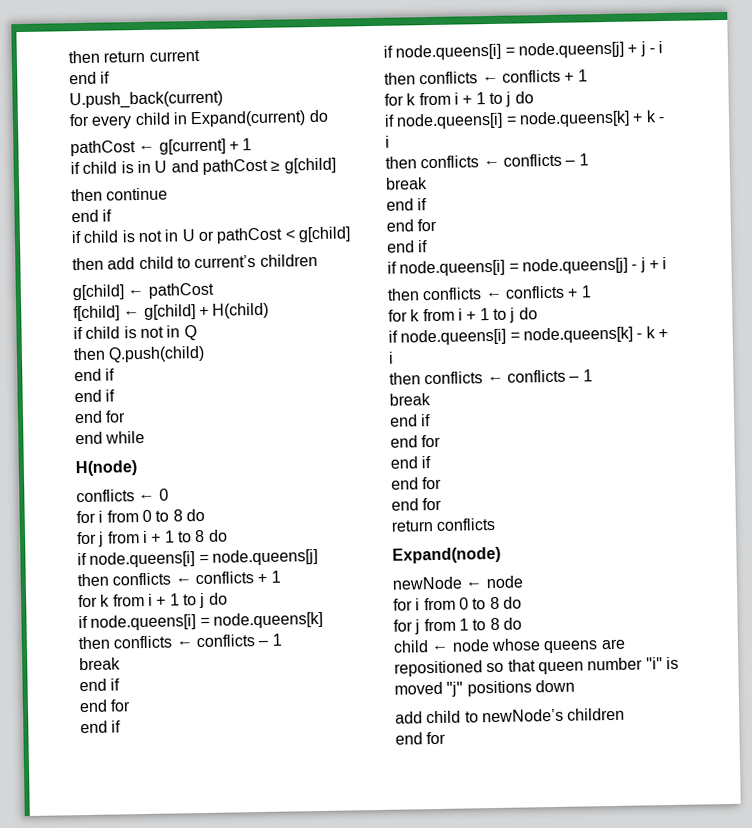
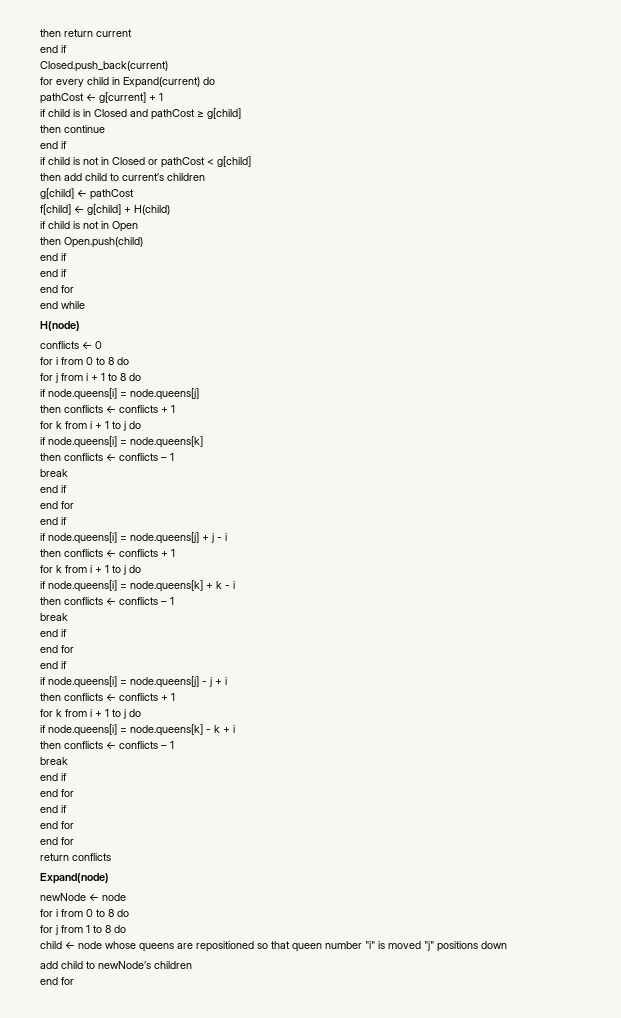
- U.push_back(current)
+ Closed.push_back(current)
- if child is in U and pathCost ≥ g[child]
+ if child is in Closed and pathCost ≥ g[child]
- if child is not in U or pathCost < g[child]
+ if child is not in Closed or pathCost < g[child]
- if child is not in Q
- then Q.push(child)
+ if child is not in Open
+ then Open.push(child)

